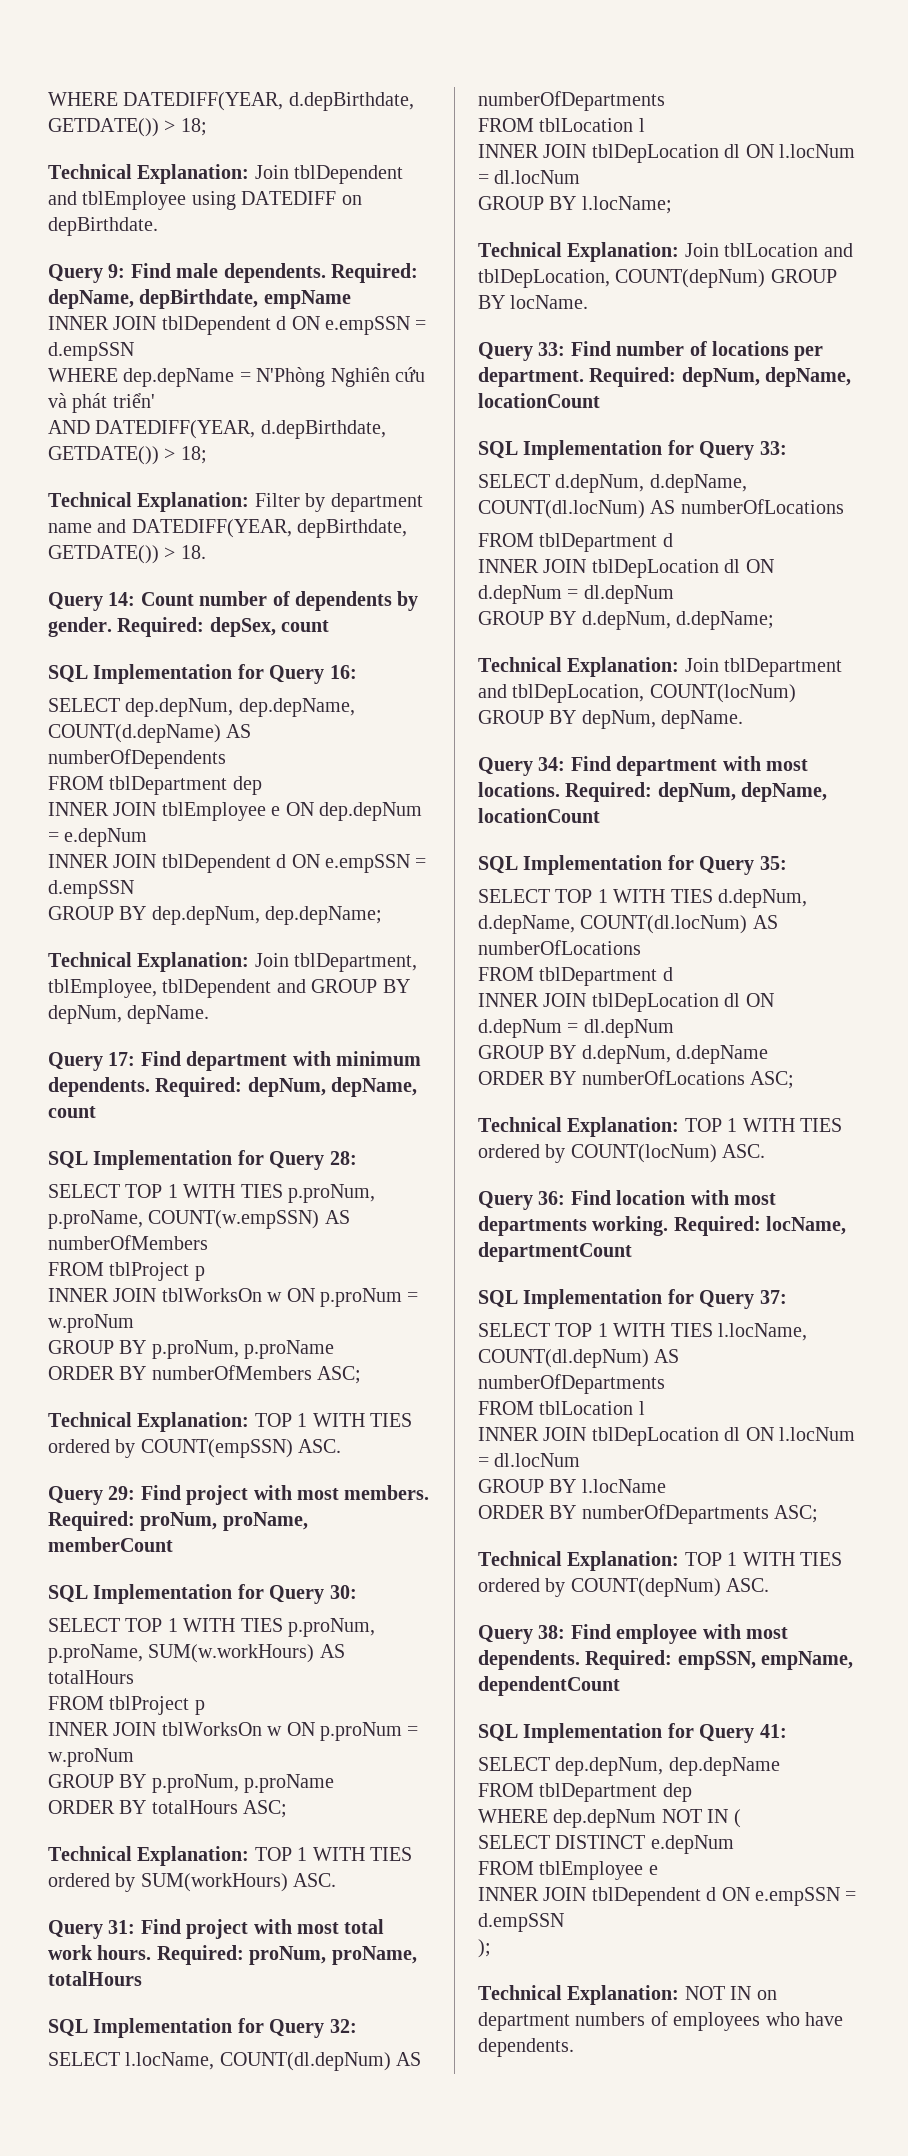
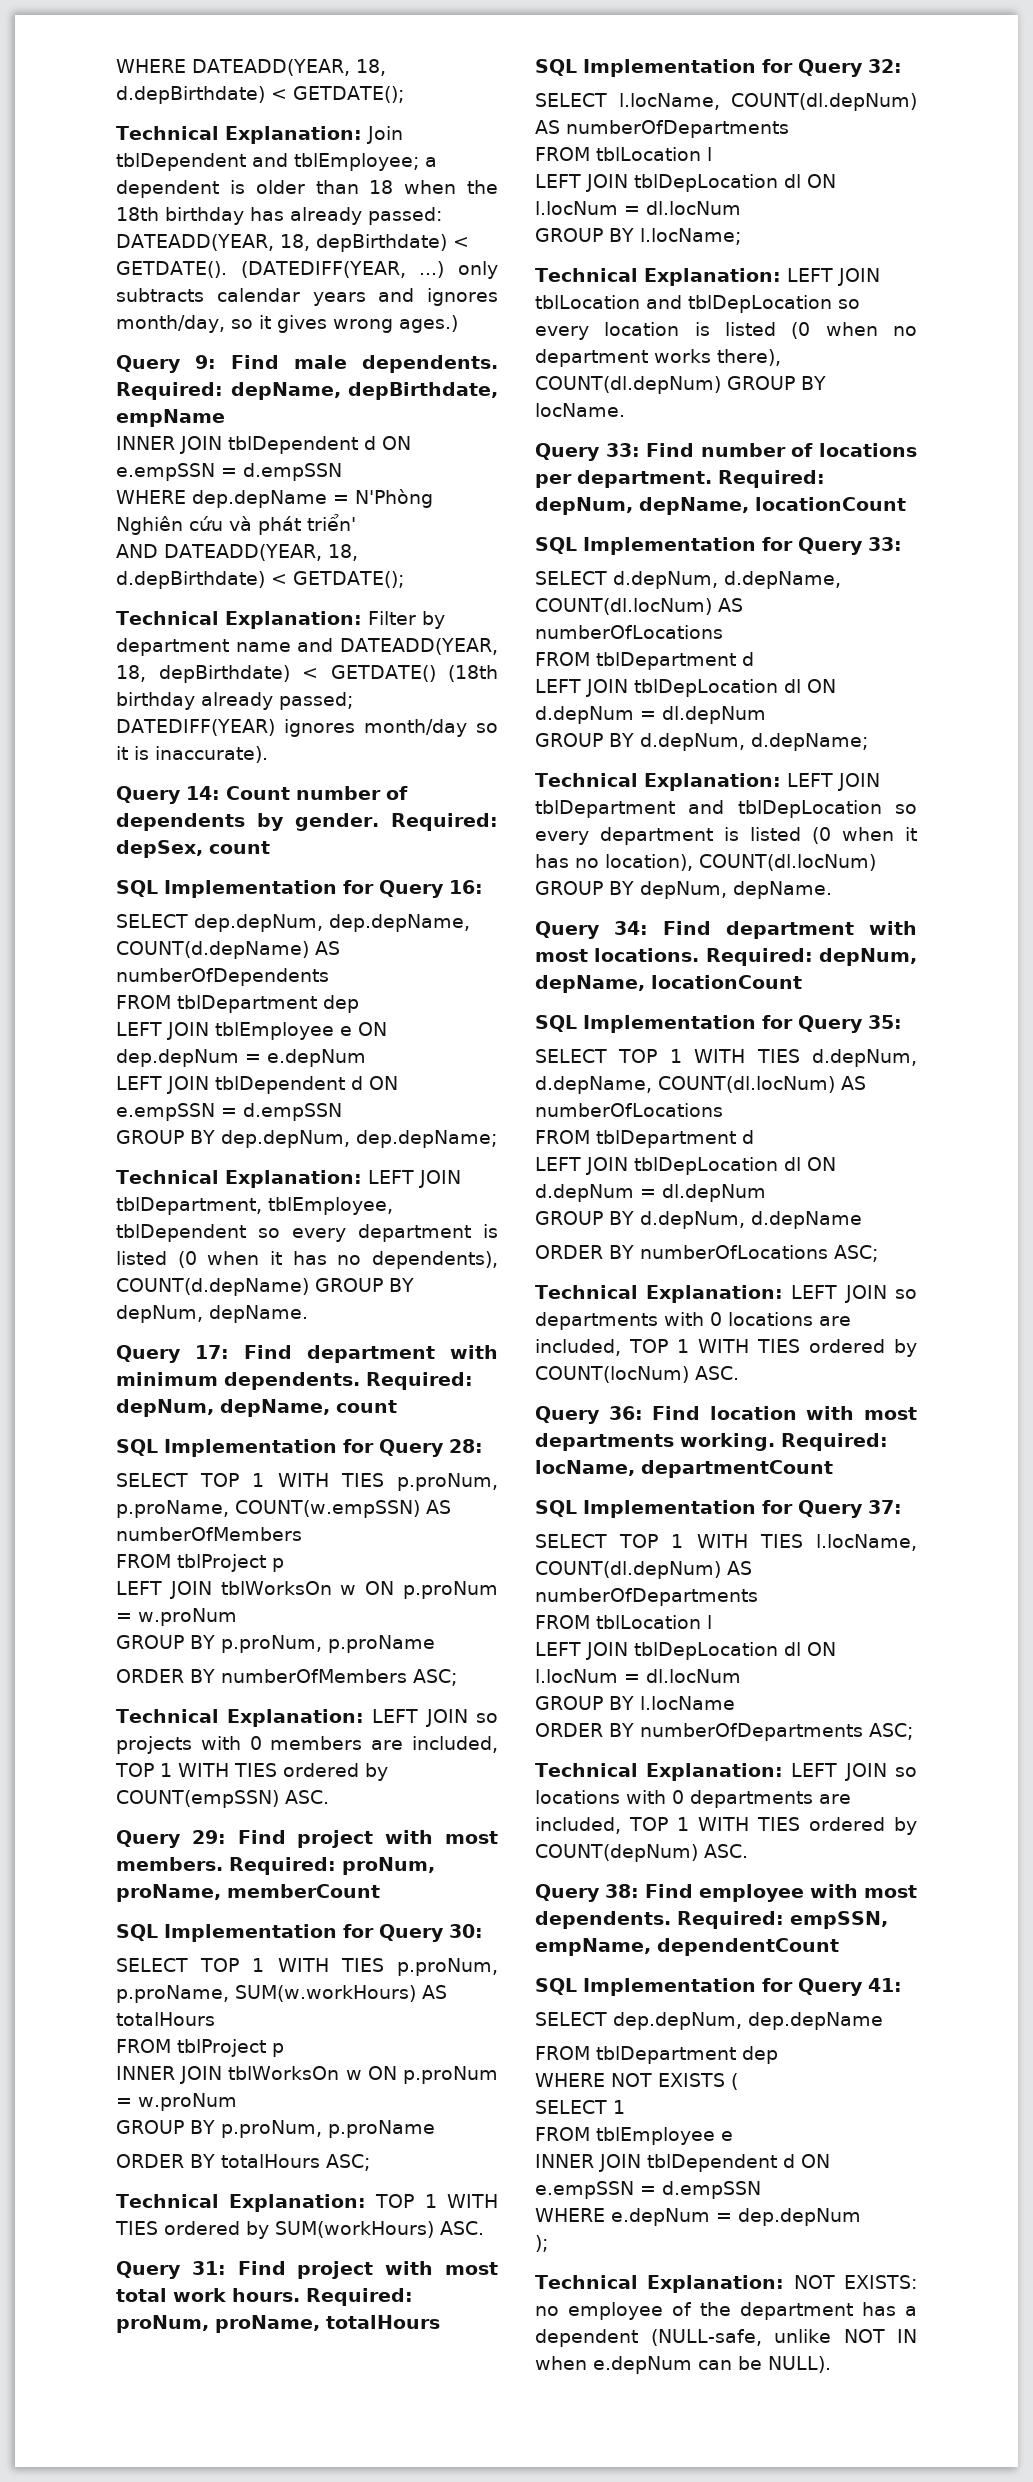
- WHERE DATEDIFF(YEAR, d.depBirthdate, GETDATE()) > 18;
+ WHERE DATEADD(YEAR, 18, d.depBirthdate) < GETDATE();
- Technical Explanation: Join tblDependent and tblEmployee using DATEDIFF on depBirthdate.
+ Technical Explanation: Join tblDependent and tblEmployee; a dependent is older than 18 when the 18th birthday has already passed: DATEADD(YEAR, 18, depBirthdate) < GETDATE(). (DATEDIFF(YEAR, ...) only subtracts calendar years and ignores month/day, so it gives wrong ages.)
- AND DATEDIFF(YEAR, d.depBirthdate, GETDATE()) > 18;
+ AND DATEADD(YEAR, 18, d.depBirthdate) < GETDATE();
- Technical Explanation: Filter by department name and DATEDIFF(YEAR, depBirthdate, GETDATE()) > 18.
+ Technical Explanation: Filter by department name and DATEADD(YEAR, 18, depBirthdate) < GETDATE() (18th birthday already passed; DATEDIFF(YEAR) ignores month/day so it is inaccurate).
- INNER JOIN tblEmployee e ON dep.depNum = e.depNum
- INNER JOIN tblDependent d ON e.empSSN = d.empSSN
+ LEFT JOIN tblEmployee e ON dep.depNum = e.depNum
+ LEFT JOIN tblDependent d ON e.empSSN = d.empSSN
- Technical Explanation: Join tblDepartment, tblEmployee, tblDependent and GROUP BY depNum, depName.
+ Technical Explanation: LEFT JOIN tblDepartment, tblEmployee, tblDependent so every department is listed (0 when it has no dependents), COUNT(d.depName) GROUP BY depNum, depName.
  SELECT TOP 1 WITH TIES p.proNum, p.proName, COUNT(w.empSSN) AS numberOfMembers
  FROM tblProject p
- INNER JOIN tblWorksOn w ON p.proNum = w.proNum
+ LEFT JOIN tblWorksOn w ON p.proNum = w.proNum
- Technical Explanation: TOP 1 WITH TIES ordered by COUNT(empSSN) ASC.
+ Technical Explanation: LEFT JOIN so projects with 0 members are included, TOP 1 WITH TIES ordered by COUNT(empSSN) ASC.
  SELECT l.locName, COUNT(dl.depNum) AS numberOfDepartments
  FROM tblLocation l
- INNER JOIN tblDepLocation dl ON l.locNum = dl.locNum
+ LEFT JOIN tblDepLocation dl ON l.locNum = dl.locNum
- Technical Explanation: Join tblLocation and tblDepLocation, COUNT(depNum) GROUP BY locName.
+ Technical Explanation: LEFT JOIN tblLocation and tblDepLocation so every location is listed (0 when no department works there), COUNT(dl.depNum) GROUP BY locName.
  SELECT d.depNum, d.depName, COUNT(dl.locNum) AS numberOfLocations
  FROM tblDepartment d
- INNER JOIN tblDepLocation dl ON d.depNum = dl.depNum
+ LEFT JOIN tblDepLocation dl ON d.depNum = dl.depNum
- Technical Explanation: Join tblDepartment and tblDepLocation, COUNT(locNum) GROUP BY depNum, depName.
+ Technical Explanation: LEFT JOIN tblDepartment and tblDepLocation so every department is listed (0 when it has no location), COUNT(dl.locNum) GROUP BY depNum, depName.
  SELECT TOP 1 WITH TIES d.depNum, d.depName, COUNT(dl.locNum) AS numberOfLocations
  FROM tblDepartment d
- INNER JOIN tblDepLocation dl ON d.depNum = dl.depNum
+ LEFT JOIN tblDepLocation dl ON d.depNum = dl.depNum
- Technical Explanation: TOP 1 WITH TIES ordered by COUNT(locNum) ASC.
+ Technical Explanation: LEFT JOIN so departments with 0 locations are included, TOP 1 WITH TIES ordered by COUNT(locNum) ASC.
  SELECT TOP 1 WITH TIES l.locName, COUNT(dl.depNum) AS numberOfDepartments
  FROM tblLocation l
- INNER JOIN tblDepLocation dl ON l.locNum = dl.locNum
+ LEFT JOIN tblDepLocation dl ON l.locNum = dl.locNum
- Technical Explanation: TOP 1 WITH TIES ordered by COUNT(depNum) ASC.
+ Technical Explanation: LEFT JOIN so locations with 0 departments are included, TOP 1 WITH TIES ordered by COUNT(depNum) ASC.
- WHERE dep.depNum NOT IN (
+ WHERE NOT EXISTS (
- SELECT DISTINCT e.depNum
+ SELECT 1
+ WHERE e.depNum = dep.depNum
- Technical Explanation: NOT IN on department numbers of employees who have dependents.
+ Technical Explanation: NOT EXISTS: no employee of the department has a dependent (NULL-safe, unlike NOT IN when e.depNum can be NULL).

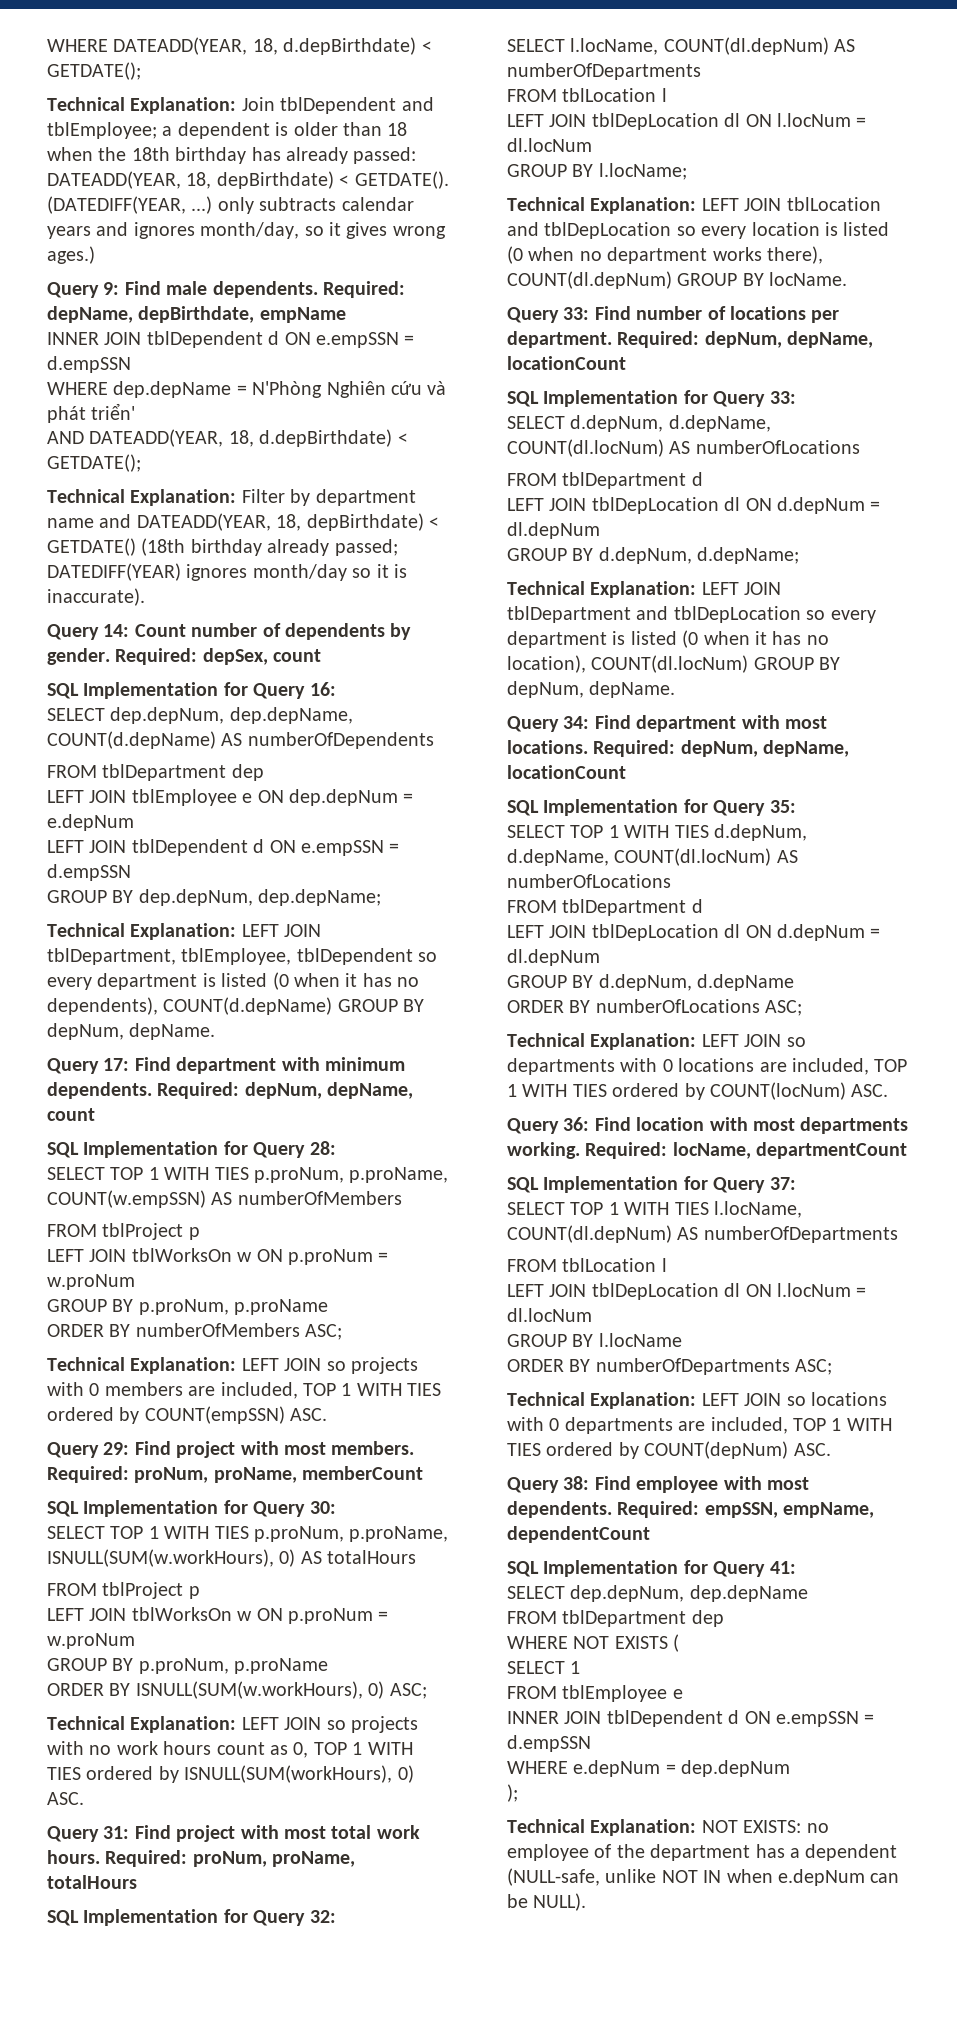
- SELECT TOP 1 WITH TIES p.proNum, p.proName, SUM(w.workHours) AS totalHours
+ SELECT TOP 1 WITH TIES p.proNum, p.proName, ISNULL(SUM(w.workHours), 0) AS totalHours
  FROM tblProject p
- INNER JOIN tblWorksOn w ON p.proNum = w.proNum
+ LEFT JOIN tblWorksOn w ON p.proNum = w.proNum
- ORDER BY totalHours ASC;
- Technical Explanation: TOP 1 WITH TIES ordered by SUM(workHours) ASC.
+ ORDER BY ISNULL(SUM(w.workHours), 0) ASC;
+ Technical Explanation: LEFT JOIN so projects with no work hours count as 0, TOP 1 WITH TIES ordered by ISNULL(SUM(workHours), 0) ASC.

